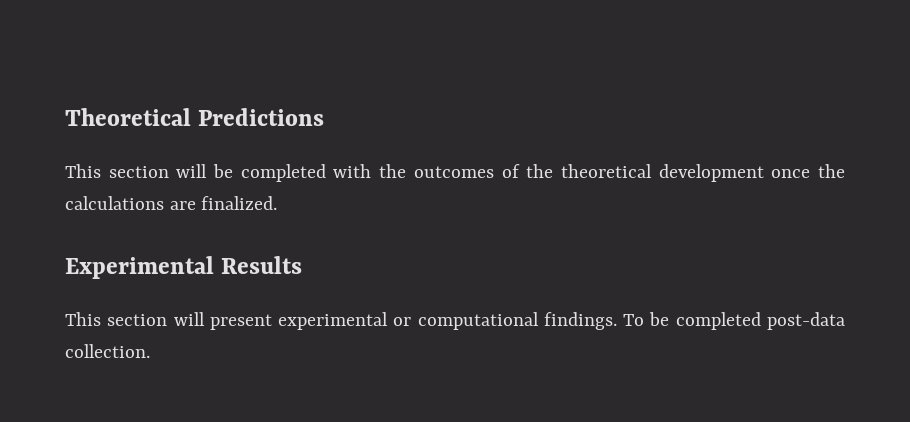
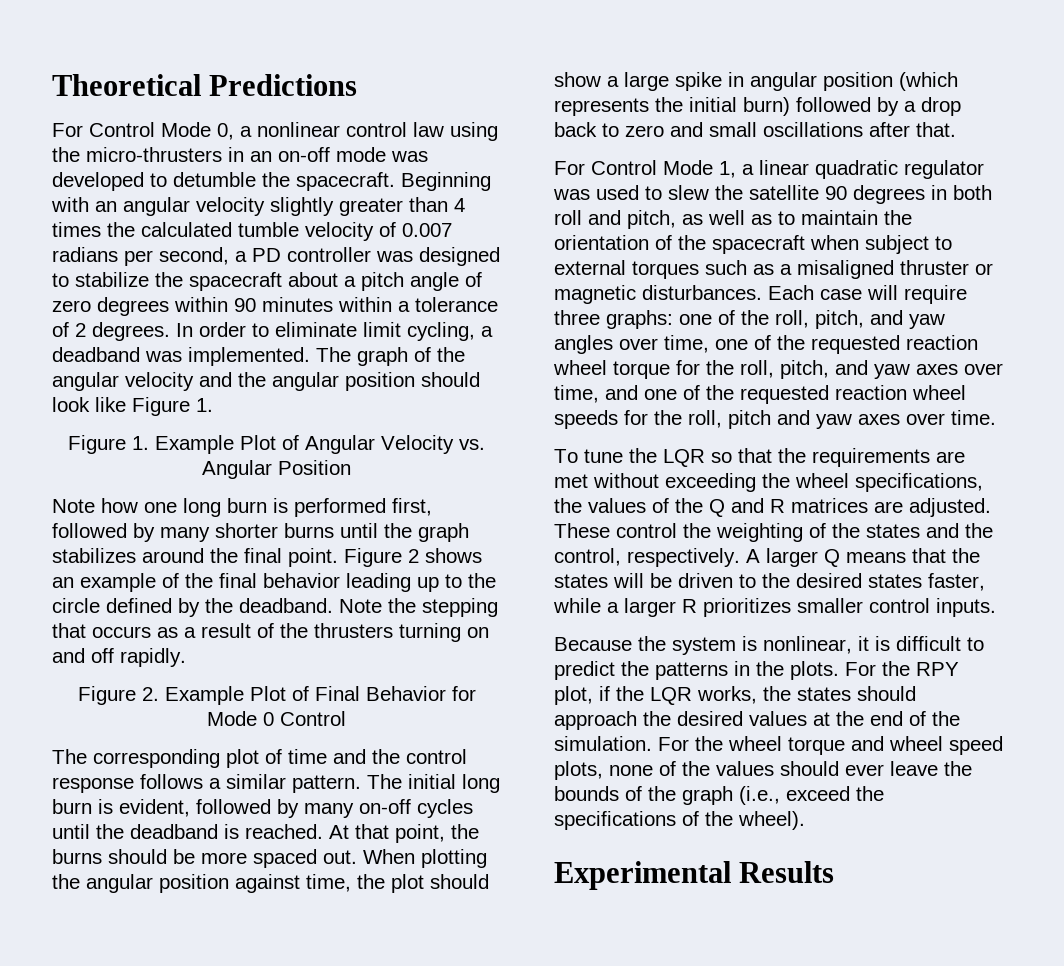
- This section will be completed with the outcomes of the theoretical development once the calculations are finalized.
+ For Control Mode 0, a nonlinear control law using the micro-thrusters in an on-off mode was developed to detumble the spacecraft. Beginning with an angular velocity slightly greater than 4 times the calculated tumble velocity of 0.007 radians per second, a PD controller was designed to stabilize the spacecraft about a pitch angle of zero degrees within 90 minutes within a tolerance of 2 degrees. In order to eliminate limit cycling, a deadband was implemented. The graph of the angular velocity and the angular position should look like Figure 1.
+ Figure 1. Example Plot of Angular Velocity vs. Angular Position
+ Note how one long burn is performed first, followed by many shorter burns until the graph stabilizes around the final point. Figure 2 shows an example of the final behavior leading up to the circle defined by the deadband. Note the stepping that occurs as a result of the thrusters turning on and off rapidly.
+ Figure 2. Example Plot of Final Behavior for Mode 0 Control
+ The corresponding plot of time and the control response follows a similar pattern. The initial long burn is evident, followed by many on-off cycles until the deadband is reached. At that point, the burns should be more spaced out. When plotting the angular position against time, the plot should show a large spike in angular position (which represents the initial burn) followed by a drop back to zero and small oscillations after that.
+ For Control Mode 1, a linear quadratic regulator was used to slew the satellite 90 degrees in both roll and pitch, as well as to maintain the orientation of the spacecraft when subject to external torques such as a misaligned thruster or magnetic disturbances. Each case will require three graphs: one of the roll, pitch, and yaw angles over time, one of the requested reaction wheel torque for the roll, pitch, and yaw axes over time, and one of the requested reaction wheel speeds for the roll, pitch and yaw axes over time.
+ To tune the LQR so that the requirements are met without exceeding the wheel specifications, the values of the Q and R matrices are adjusted. These control the weighting of the states and the control, respectively. A larger Q means that the states will be driven to the desired states faster, while a larger R prioritizes smaller control inputs.
+ Because the system is nonlinear, it is difficult to predict the patterns in the plots. For the RPY plot, if the LQR works, the states should approach the desired values at the end of the simulation. For the wheel torque and wheel speed plots, none of the values should ever leave the bounds of the graph (i.e., exceed the specifications of the wheel).
  Experimental Results
- This section will present experimental or computational findings. To be completed post-data collection.

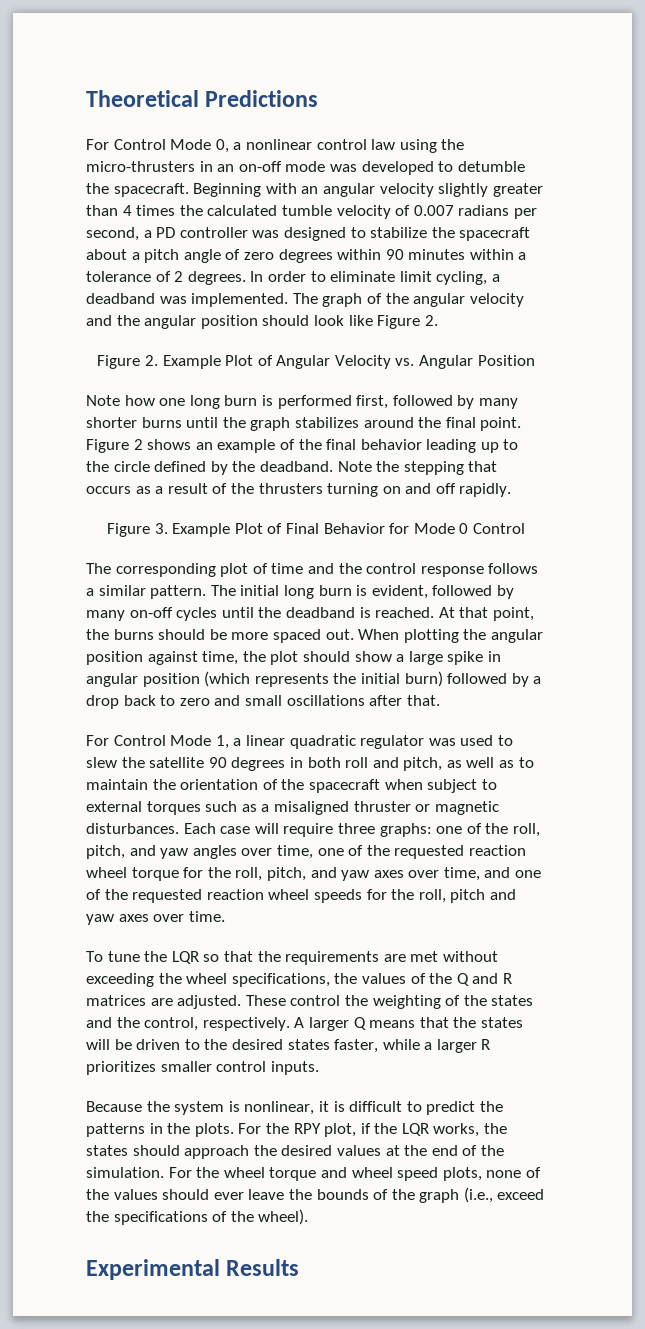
- The graph of the angular velocity and the angular position should look like Figure 1.
- Figure 1. Example Plot of Angular Velocity vs. Angular Position
+ The graph of the angular velocity and the angular position should look like Figure 2.
+ Figure 2. Example Plot of Angular Velocity vs. Angular Position
- Figure 2. Example Plot of Final Behavior for Mode 0 Control
+ Figure 3. Example Plot of Final Behavior for Mode 0 Control

